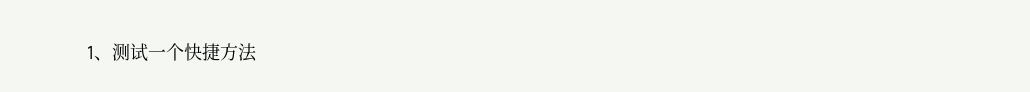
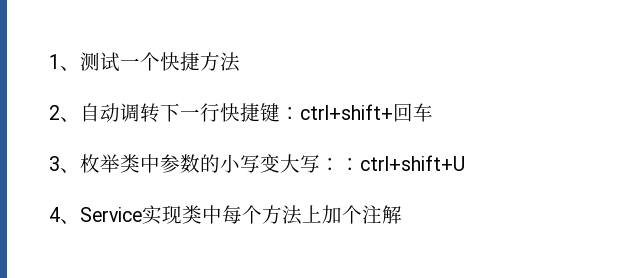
+ 2、自动调转下一行快捷键：ctrl+shift+回车
+ 3、枚举类中参数的小写变大写：：ctrl+shift+U
+ 4、Service实现类中每个方法上加个注解

